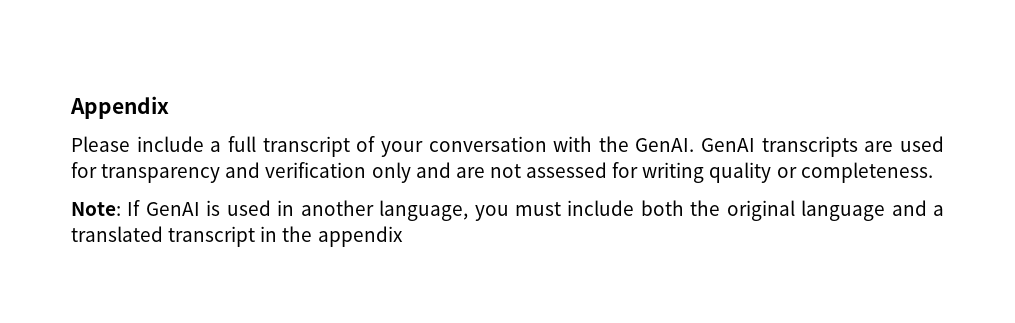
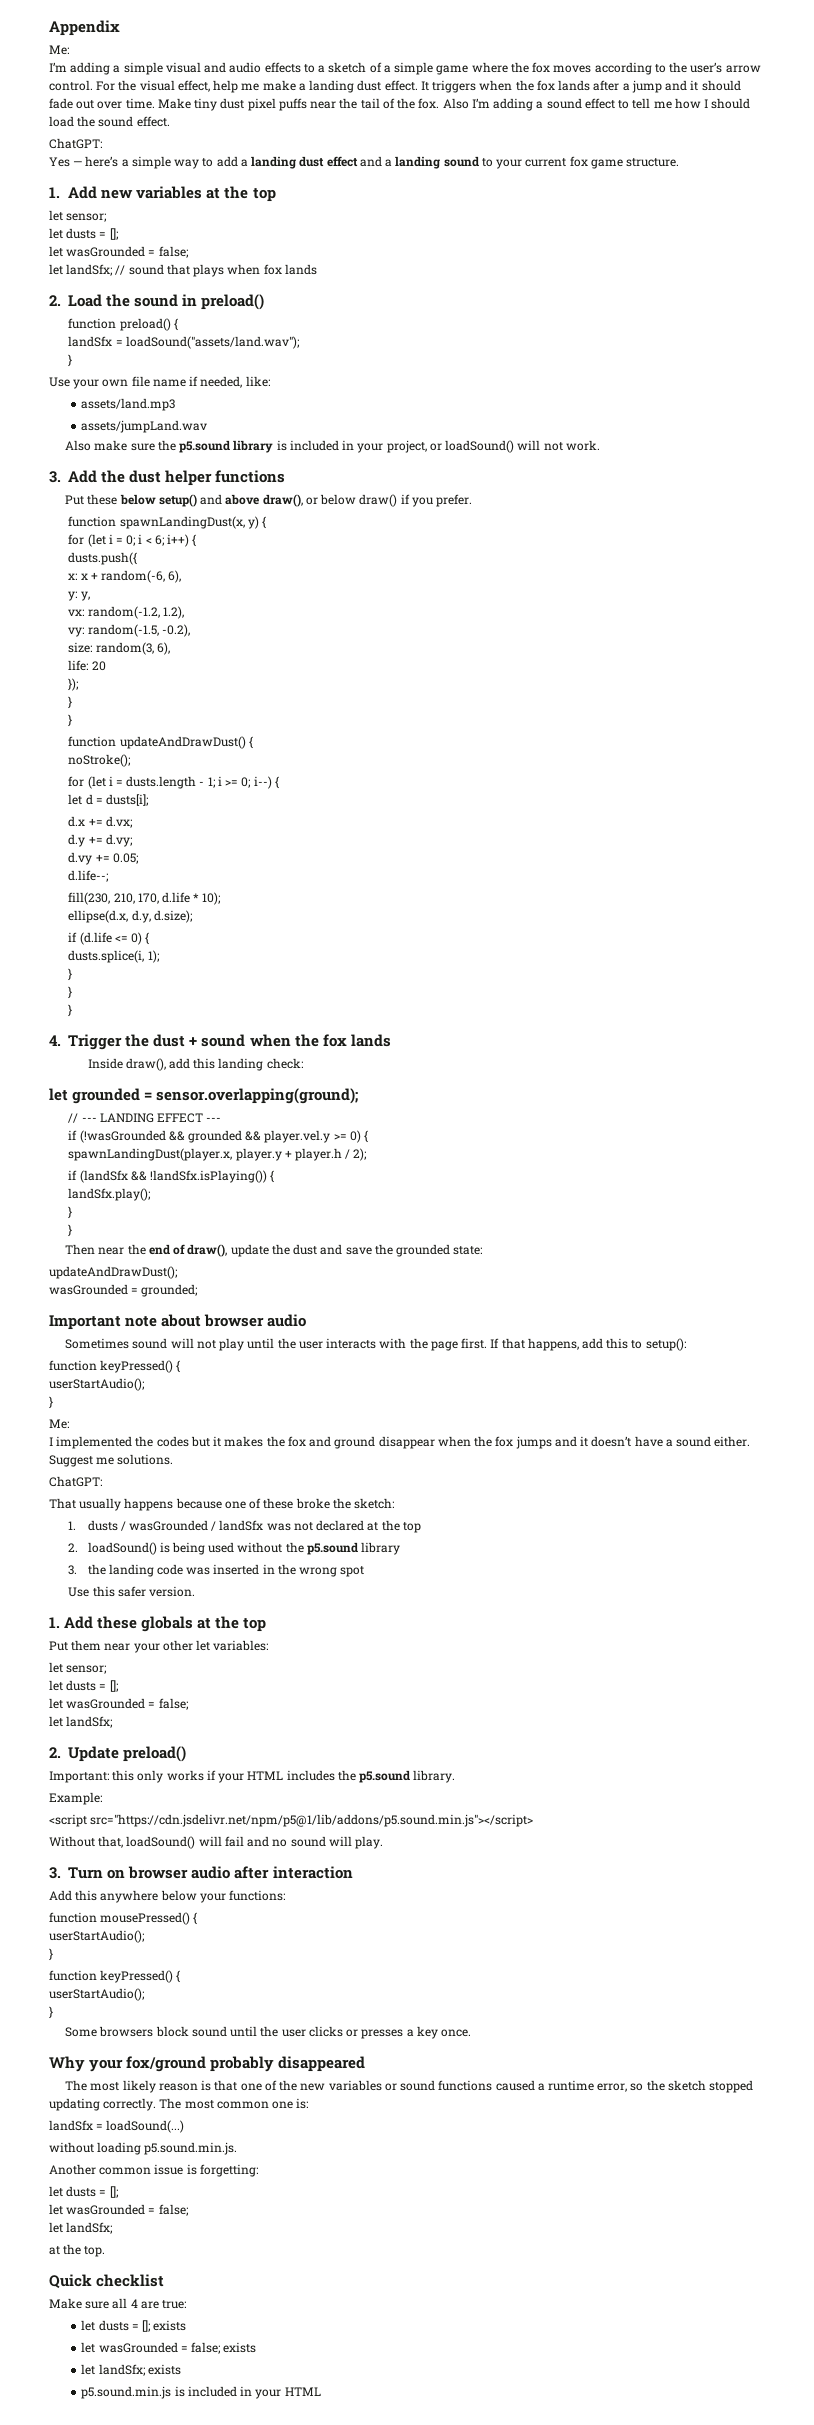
  Appendix
- Please include a full transcript of your conversation with the GenAI. GenAI transcripts are used for transparency and verification only and are not assessed for writing quality or completeness.
- Note: If GenAI is used in another language, you must include both the original language and a translated transcript in the appendix
+ Me:
+ I’m adding a simple visual and audio effects to a sketch of a simple game where the fox moves according to the user’s arrow control. For the visual effect, help me make a landing dust effect. It triggers when the fox lands after a jump and it should fade out over time. Make tiny dust pixel puffs near the tail of the fox. Also I’m adding a sound effect to tell me how I should load the sound effect.
+ ChatGPT:
+ Yes — here’s a simple way to add a landing dust effect and a landing sound to your current fox game structure.
+ 1. Add new variables at the top
+ let sensor;
+ let dusts = [];
+ let wasGrounded = false;
+ let landSfx; // sound that plays when fox lands
+ 2. Load the sound in preload()
+ function preload() {
+ landSfx = loadSound("assets/land.wav");
+ }
+ Use your own file name if needed, like:
+ assets/land.mp3
+ assets/jumpLand.wav
+ Also make sure the p5.sound library is included in your project, or loadSound() will not work.
+ 3. Add the dust helper functions
+ Put these below setup() and above draw(), or below draw() if you prefer.
+ function spawnLandingDust(x, y) {
+ for (let i = 0; i < 6; i++) {
+ dusts.push({
+ x: x + random(-6, 6),
+ y: y,
+ vx: random(-1.2, 1.2),
+ vy: random(-1.5, -0.2),
+ size: random(3, 6),
+ life: 20
+ });
+ }
+ }
+ function updateAndDrawDust() {
+ noStroke();
+ for (let i = dusts.length - 1; i >= 0; i--) {
+ let d = dusts[i];
+ d.x += d.vx;
+ d.y += d.vy;
+ d.vy += 0.05;
+ d.life--;
+ fill(230, 210, 170, d.life * 10);
+ ellipse(d.x, d.y, d.size);
+ if (d.life <= 0) {
+ dusts.splice(i, 1);
+ }
+ }
+ }
+ 4. Trigger the dust + sound when the fox lands
+ Inside draw(), add this landing check:
+ let grounded = sensor.overlapping(ground);
+ // --- LANDING EFFECT ---
+ if (!wasGrounded && grounded && player.vel.y >= 0) {
+ spawnLandingDust(player.x, player.y + player.h / 2);
+ if (landSfx && !landSfx.isPlaying()) {
+ landSfx.play();
+ }
+ }
+ Then near the end of draw(), update the dust and save the grounded state:
+ updateAndDrawDust();
+ wasGrounded = grounded;
+ Important note about browser audio
+ Sometimes sound will not play until the user interacts with the page first. If that happens, add this to setup():
+ function keyPressed() {
+ userStartAudio();
+ }
+ Me:
+ I implemented the codes but it makes the fox and ground disappear when the fox jumps and it doesn’t have a sound either. Suggest me solutions.
+ ChatGPT:
+ That usually happens because one of these broke the sketch:
+ 1. dusts / wasGrounded / landSfx was not declared at the top
+ 2. loadSound() is being used without the p5.sound library
+ 3. the landing code was inserted in the wrong spot
+ Use this safer version.
+ 1. Add these globals at the top
+ Put them near your other let variables:
+ let sensor;
+ let dusts = [];
+ let wasGrounded = false;
+ let landSfx;
+ 2. Update preload()
+ Important: this only works if your HTML includes the p5.sound library.
+ Example:
+ <script src="https://cdn.jsdelivr.net/npm/p5@1/lib/addons/p5.sound.min.js"></script>
+ Without that, loadSound() will fail and no sound will play.
+ 3. Turn on browser audio after interaction
+ Add this anywhere below your functions:
+ function mousePressed() {
+ userStartAudio();
+ }
+ function keyPressed() {
+ userStartAudio();
+ }
+ Some browsers block sound until the user clicks or presses a key once.
+ Why your fox/ground probably disappeared
+ The most likely reason is that one of the new variables or sound functions caused a runtime error, so the sketch stopped updating correctly. The most common one is:
+ landSfx = loadSound(...)
+ without loading p5.sound.min.js.
+ Another common issue is forgetting:
+ let dusts = [];
+ let wasGrounded = false;
+ let landSfx;
+ at the top.
+ Quick checklist
+ Make sure all 4 are true:
+ let dusts = []; exists
+ let wasGrounded = false; exists
+ let landSfx; exists
+ p5.sound.min.js is included in your HTML

